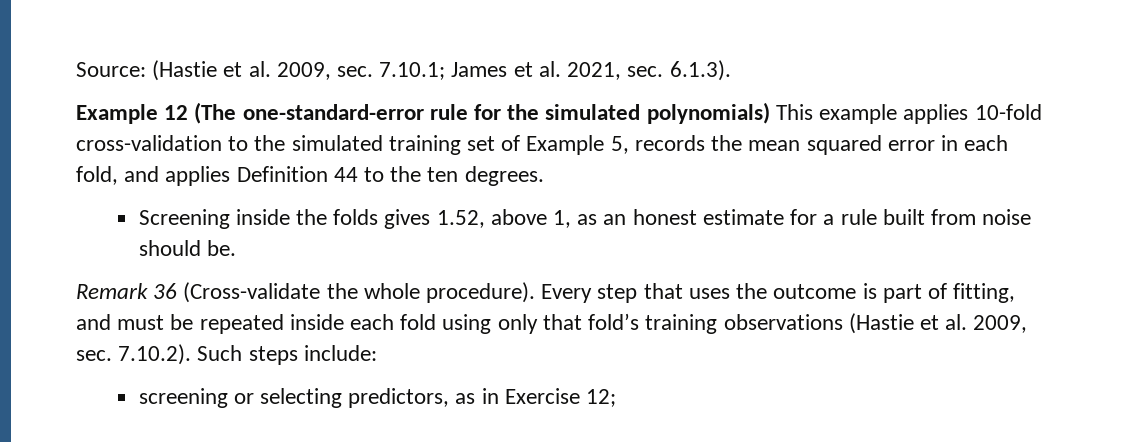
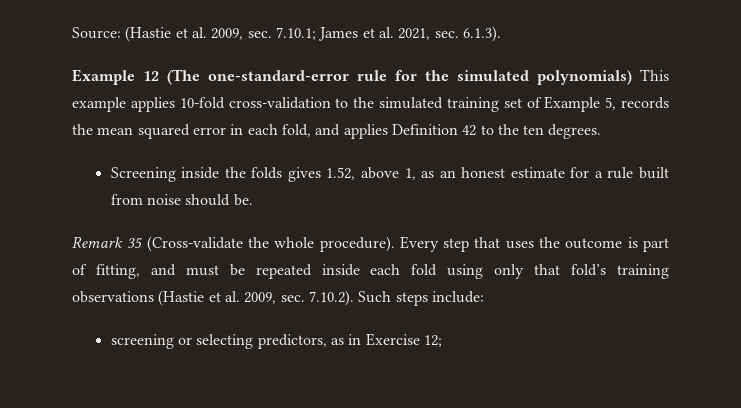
- Example 12 (The one-standard-error rule for the simulated polynomials) This example applies 10-fold cross-validation to the simulated training set of Example 5, records the mean squared error in each fold, and applies Definition 44 to the ten degrees.
+ Example 12 (The one-standard-error rule for the simulated polynomials) This example applies 10-fold cross-validation to the simulated training set of Example 5, records the mean squared error in each fold, and applies Definition 42 to the ten degrees.
- Remark 36 (Cross-validate the whole procedure).
+ Remark 35 (Cross-validate the whole procedure).

